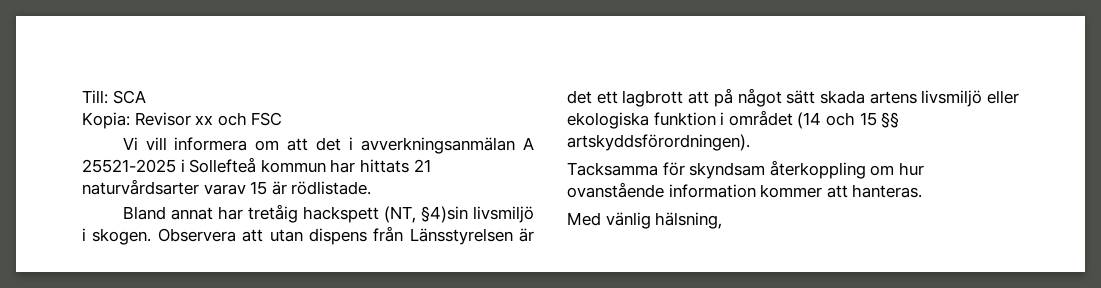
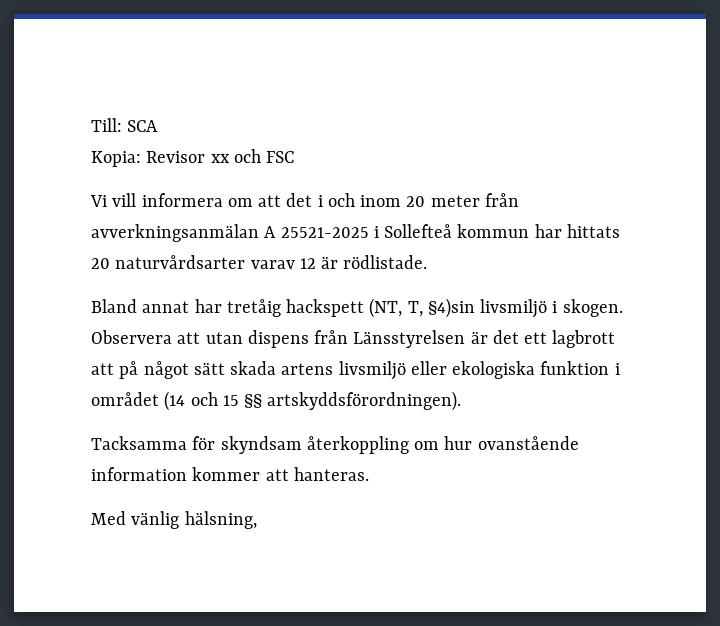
- Vi vill informera om att det i avverkningsanmälan A 25521-2025 i Sollefteå kommun har hittats 21 naturvårdsarter varav 15 är rödlistade.
+ Vi vill informera om att det i och inom 20 meter från avverkningsanmälan A 25521-2025 i Sollefteå kommun har hittats 20 naturvårdsarter varav 12 är rödlistade.
- Bland annat har tretåig hackspett (NT, §4)sin livsmiljö i skogen.
+ Bland annat har tretåig hackspett (NT, T, §4)sin livsmiljö i skogen.

